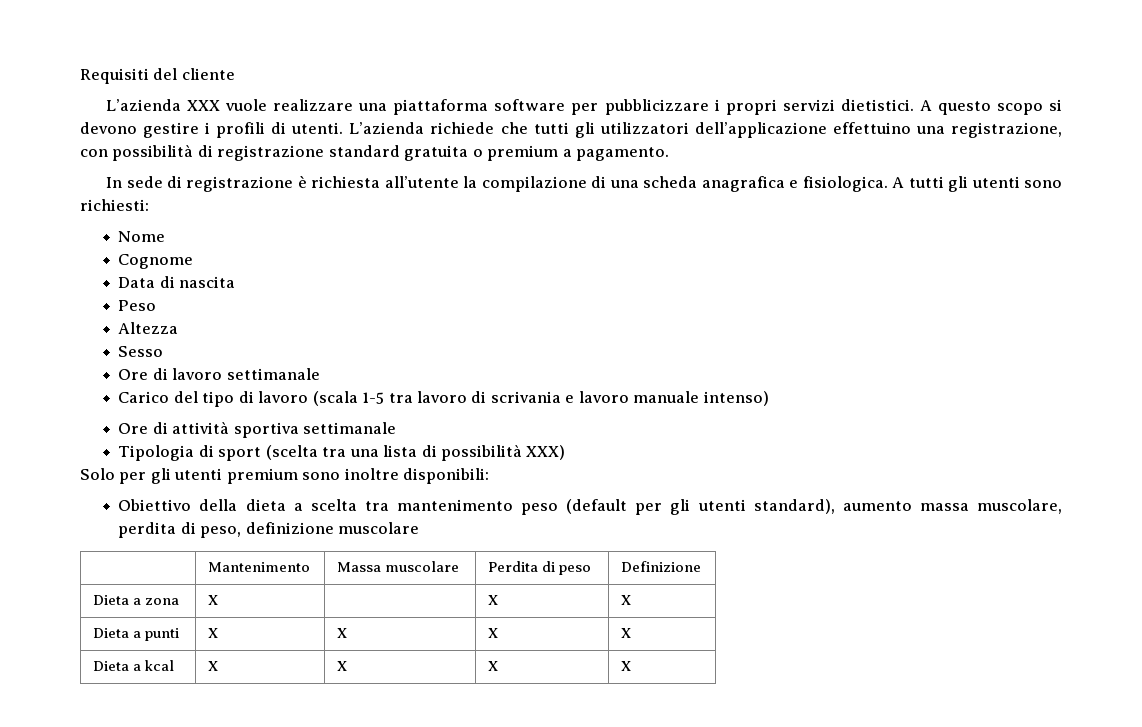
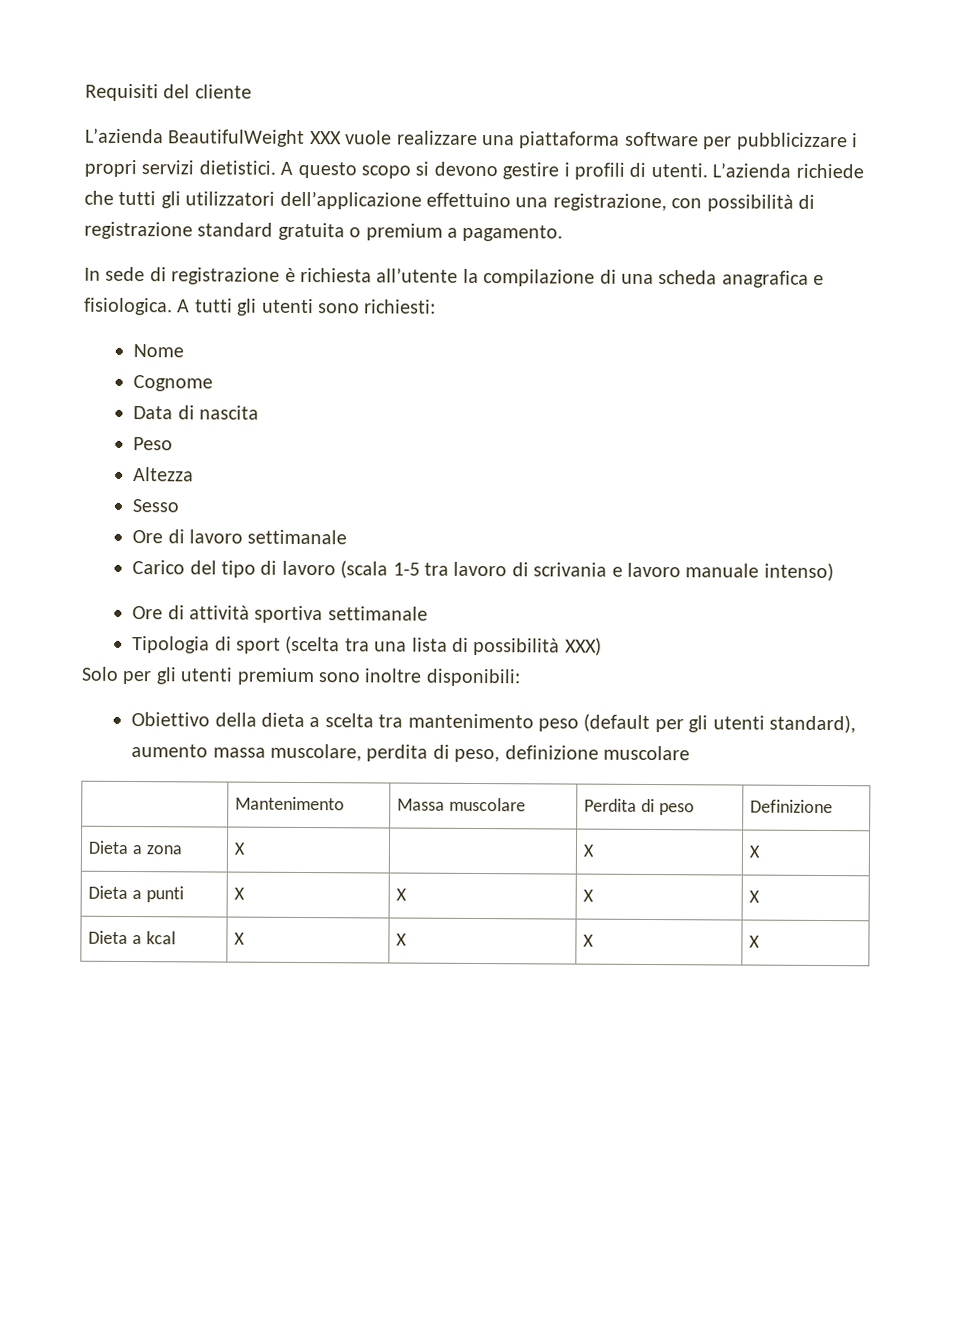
- L’azienda XXX vuole realizzare una piattaforma software per pubblicizzare i propri servizi dietistici.
+ L’azienda BeautifulWeight XXX vuole realizzare una piattaforma software per pubblicizzare i propri servizi dietistici.

